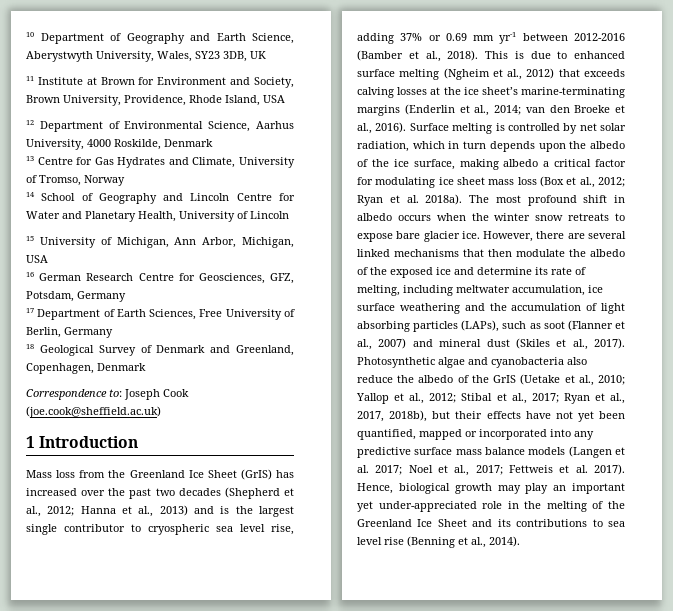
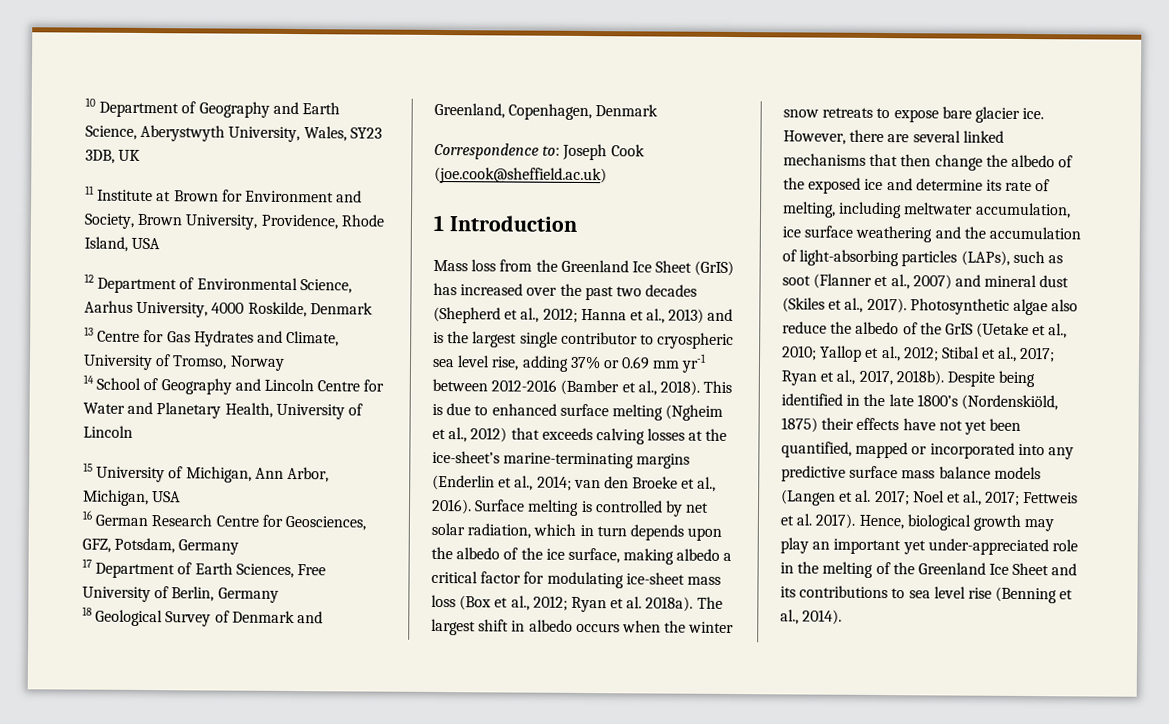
- This is due to enhanced surface melting (Ngheim et al., 2012) that exceeds calving losses at the ice sheet’s marine-terminating margins (Enderlin et al., 2014; van den Broeke et al., 2016).
+ This is due to enhanced surface melting (Ngheim et al., 2012) that exceeds calving losses at the ice-sheet’s marine-terminating margins (Enderlin et al., 2014; van den Broeke et al., 2016).
- Surface melting is controlled by net solar radiation, which in turn depends upon the albedo of the ice surface, making albedo a critical factor for modulating ice sheet mass loss (Box et al., 2012; Ryan et al. 2018a).
+ Surface melting is controlled by net solar radiation, which in turn depends upon the albedo of the ice surface, making albedo a critical factor for modulating ice-sheet mass loss (Box et al., 2012; Ryan et al. 2018a).
- The most profound shift in albedo occurs when the winter snow retreats to expose bare glacier ice.
+ The largest shift in albedo occurs when the winter snow retreats to expose bare glacier ice.
- However, there are several linked mechanisms that then modulate the albedo of the exposed ice and determine its rate of melting, including meltwater accumulation, ice surface weathering and the accumulation of light absorbing particles (LAPs), such as soot (Flanner et al., 2007) and mineral dust (Skiles et al., 2017).
+ However, there are several linked mechanisms that then change the albedo of the exposed ice and determine its rate of melting, including meltwater accumulation, ice surface weathering and the accumulation of light-absorbing particles (LAPs), such as soot (Flanner et al., 2007) and mineral dust (Skiles et al., 2017).
- Photosynthetic algae and cyanobacteria also reduce the albedo of the GrIS (Uetake et al., 2010; Yallop et al., 2012; Stibal et al., 2017; Ryan et al., 2017, 2018b), but their effects have not yet been quantified, mapped or incorporated into any predictive surface mass balance models (Langen et al. 2017; Noel et al., 2017; Fettweis et al. 2017).
+ Photosynthetic algae also reduce the albedo of the GrIS (Uetake et al., 2010; Yallop et al., 2012; Stibal et al., 2017; Ryan et al., 2017, 2018b). Despite being identified in the late 1800’s (Nordenskiöld, 1875) their effects have not yet been quantified, mapped or incorporated into any predictive surface mass balance models (Langen et al. 2017; Noel et al., 2017; Fettweis et al. 2017).

